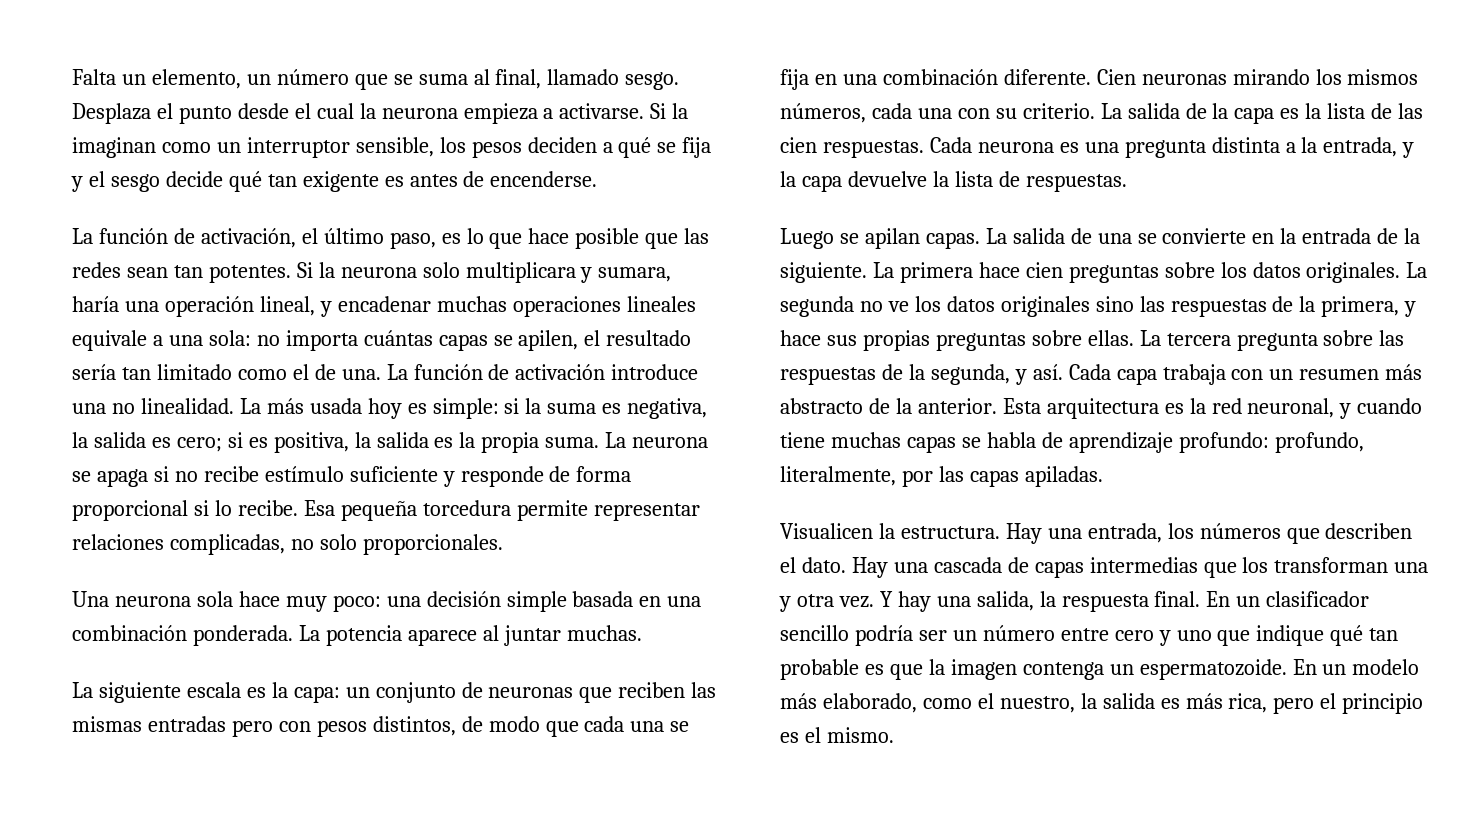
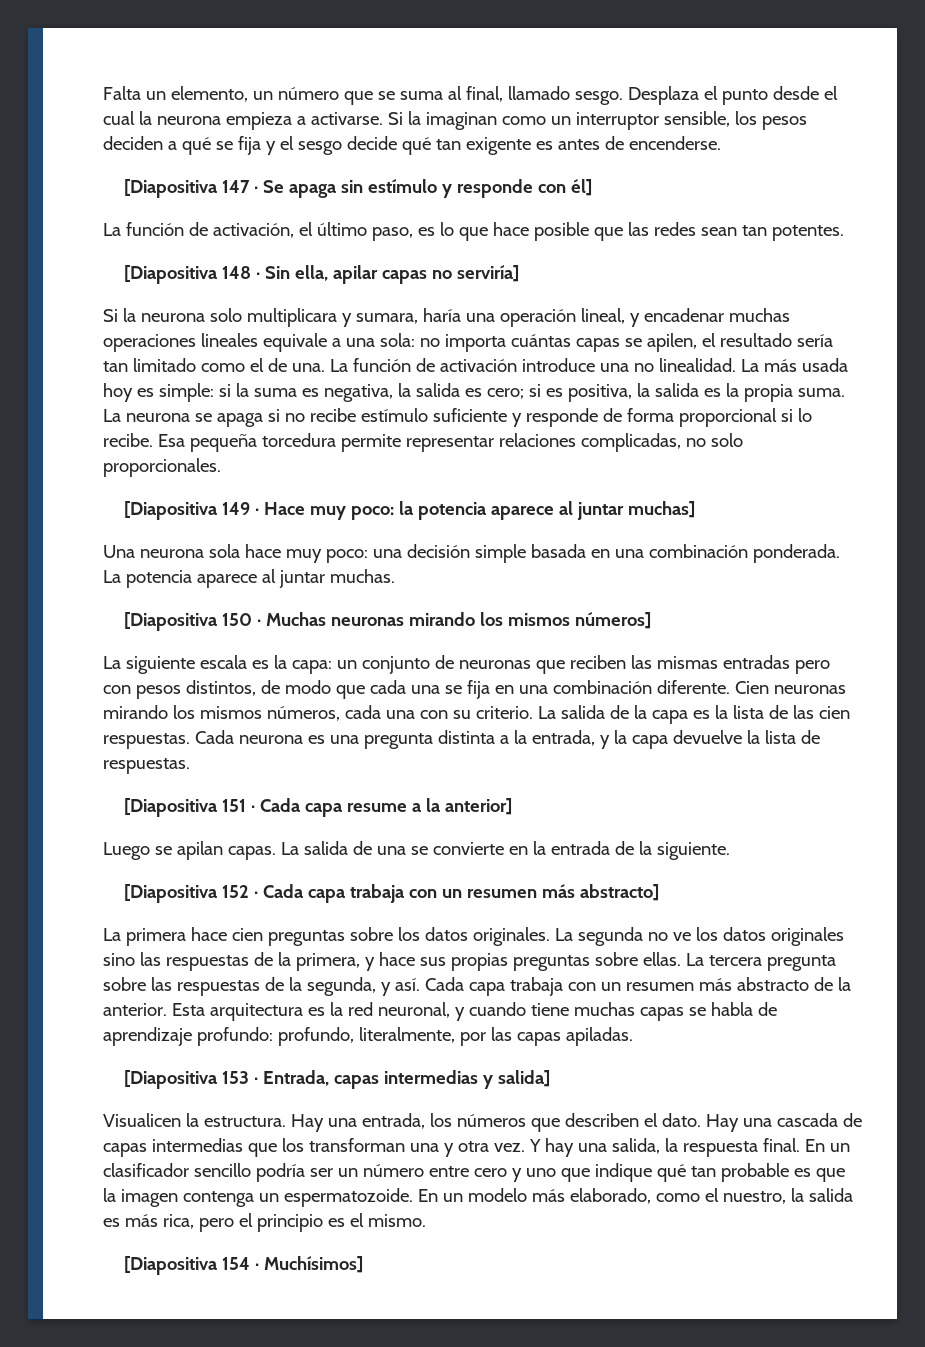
+ [Diapositiva 147 · Se apaga sin estímulo y responde con él]
- La función de activación, el último paso, es lo que hace posible que las redes sean tan potentes. Si la neurona solo multiplicara y sumara, haría una operación lineal, y encadenar muchas operaciones lineales equivale a una sola: no importa cuántas capas se apilen, el resultado sería tan limitado como el de una.
+ La función de activación, el último paso, es lo que hace posible que las redes sean tan potentes.
+ [Diapositiva 148 · Sin ella, apilar capas no serviría]
+ Si la neurona solo multiplicara y sumara, haría una operación lineal, y encadenar muchas operaciones lineales equivale a una sola: no importa cuántas capas se apilen, el resultado sería tan limitado como el de una.
+ [Diapositiva 149 · Hace muy poco: la potencia aparece al juntar muchas]
+ [Diapositiva 150 · Muchas neuronas mirando los mismos números]
+ [Diapositiva 151 · Cada capa resume a la anterior]
- La salida de una se convierte en la entrada de la siguiente. La primera hace cien preguntas sobre los datos originales.
+ La salida de una se convierte en la entrada de la siguiente.
+ [Diapositiva 152 · Cada capa trabaja con un resumen más abstracto]
+ La primera hace cien preguntas sobre los datos originales.
+ [Diapositiva 153 · Entrada, capas intermedias y salida]
+ [Diapositiva 154 · Muchísimos]

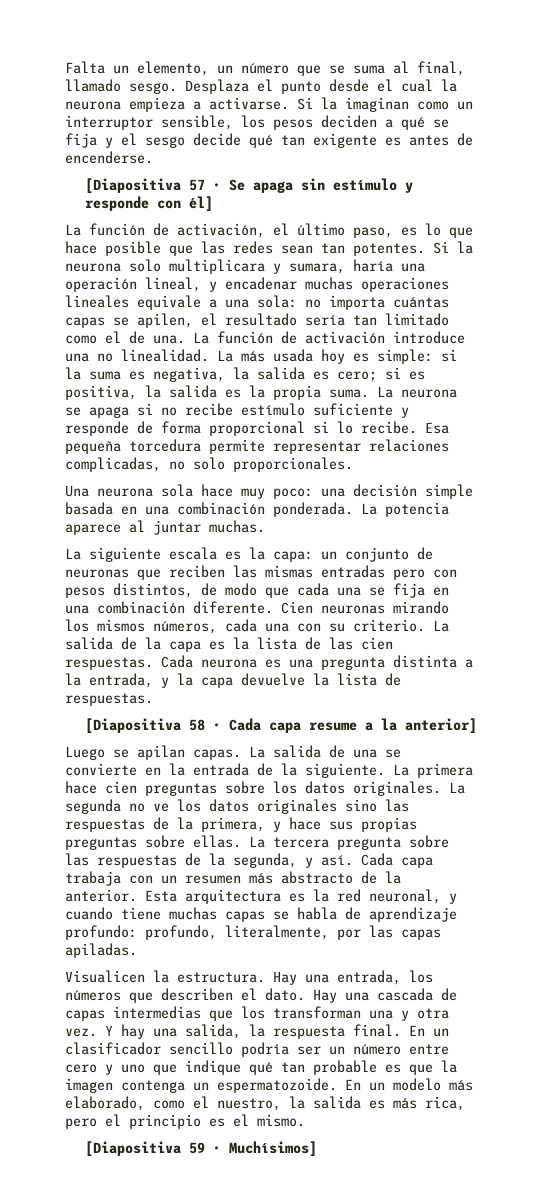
- [Diapositiva 147 · Se apaga sin estímulo y responde con él]
+ [Diapositiva 57 · Se apaga sin estímulo y responde con él]
- La función de activación, el último paso, es lo que hace posible que las redes sean tan potentes.
- [Diapositiva 148 · Sin ella, apilar capas no serviría]
- Si la neurona solo multiplicara y sumara, haría una operación lineal, y encadenar muchas operaciones lineales equivale a una sola: no importa cuántas capas se apilen, el resultado sería tan limitado como el de una.
+ La función de activación, el último paso, es lo que hace posible que las redes sean tan potentes. Si la neurona solo multiplicara y sumara, haría una operación lineal, y encadenar muchas operaciones lineales equivale a una sola: no importa cuántas capas se apilen, el resultado sería tan limitado como el de una.
- [Diapositiva 149 · Hace muy poco: la potencia aparece al juntar muchas]
- [Diapositiva 150 · Muchas neuronas mirando los mismos números]
- [Diapositiva 151 · Cada capa resume a la anterior]
+ [Diapositiva 58 · Cada capa resume a la anterior]
- La salida de una se convierte en la entrada de la siguiente.
- [Diapositiva 152 · Cada capa trabaja con un resumen más abstracto]
- La primera hace cien preguntas sobre los datos originales.
+ La salida de una se convierte en la entrada de la siguiente. La primera hace cien preguntas sobre los datos originales.
- [Diapositiva 153 · Entrada, capas intermedias y salida]
- [Diapositiva 154 · Muchísimos]
+ [Diapositiva 59 · Muchísimos]

